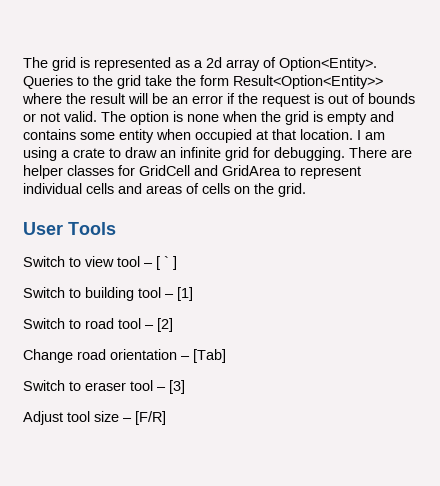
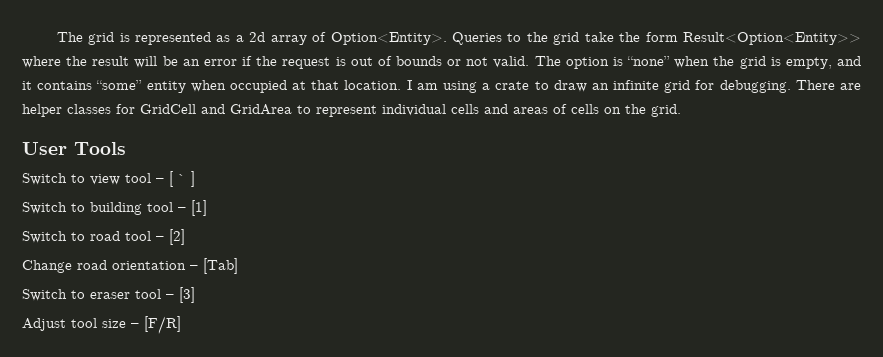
- The option is none when the grid is empty and contains some entity when occupied at that location.
+ The option is “none” when the grid is empty, and it contains “some” entity when occupied at that location.

